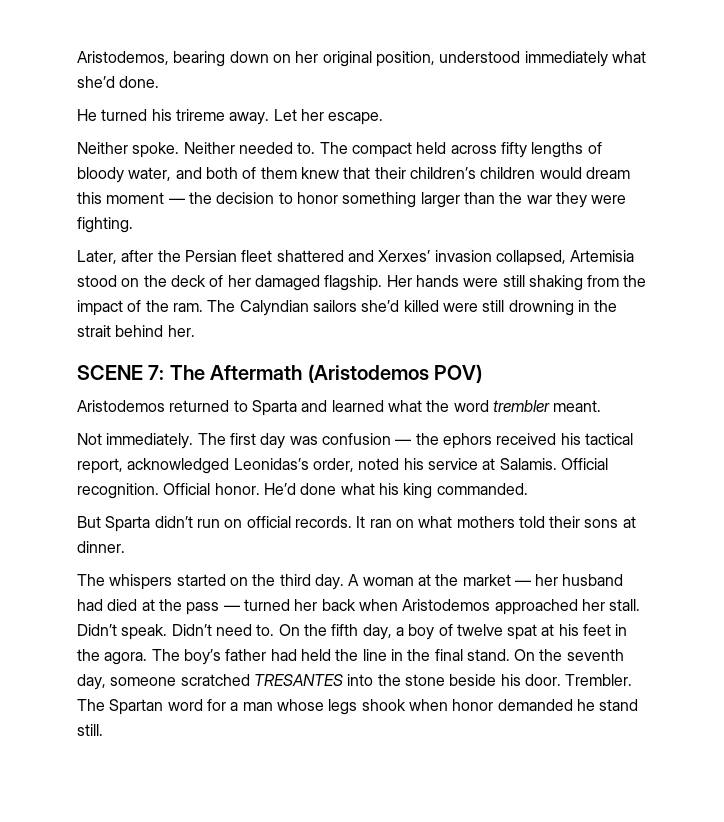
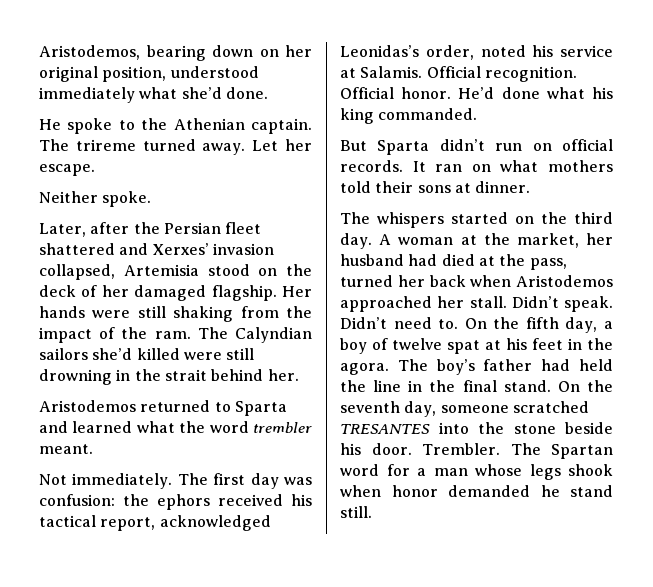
- He turned his trireme away.
+ He spoke to the Athenian captain. The trireme turned away.
- Neither needed to. The compact held across fifty lengths of bloody water, and both of them knew that their children’s children would dream this moment — the decision to honor something larger than the war they were fighting.
- SCENE 7: The Aftermath (Aristodemos POV)
- The first day was confusion — the ephors received his tactical report, acknowledged Leonidas’s order, noted his service at Salamis.
+ The first day was confusion: the ephors received his tactical report, acknowledged Leonidas’s order, noted his service at Salamis.
- A woman at the market — her husband had died at the pass — turned her back when Aristodemos approached her stall.
+ A woman at the market, her husband had died at the pass, turned her back when Aristodemos approached her stall.

